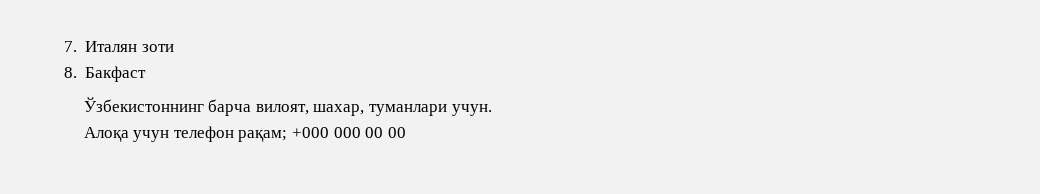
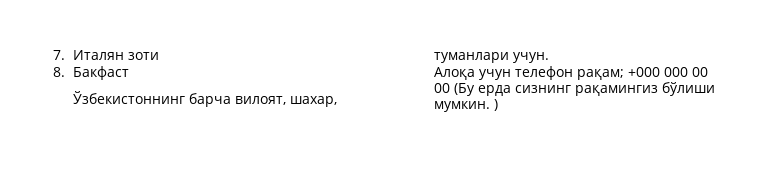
- Алоқа учун телефон рақам; +000 000 00 00
+ Алоқа учун телефон рақам; +000 000 00 00 (Бу ерда сизнинг рақамингиз бўлиши мумкин. )

